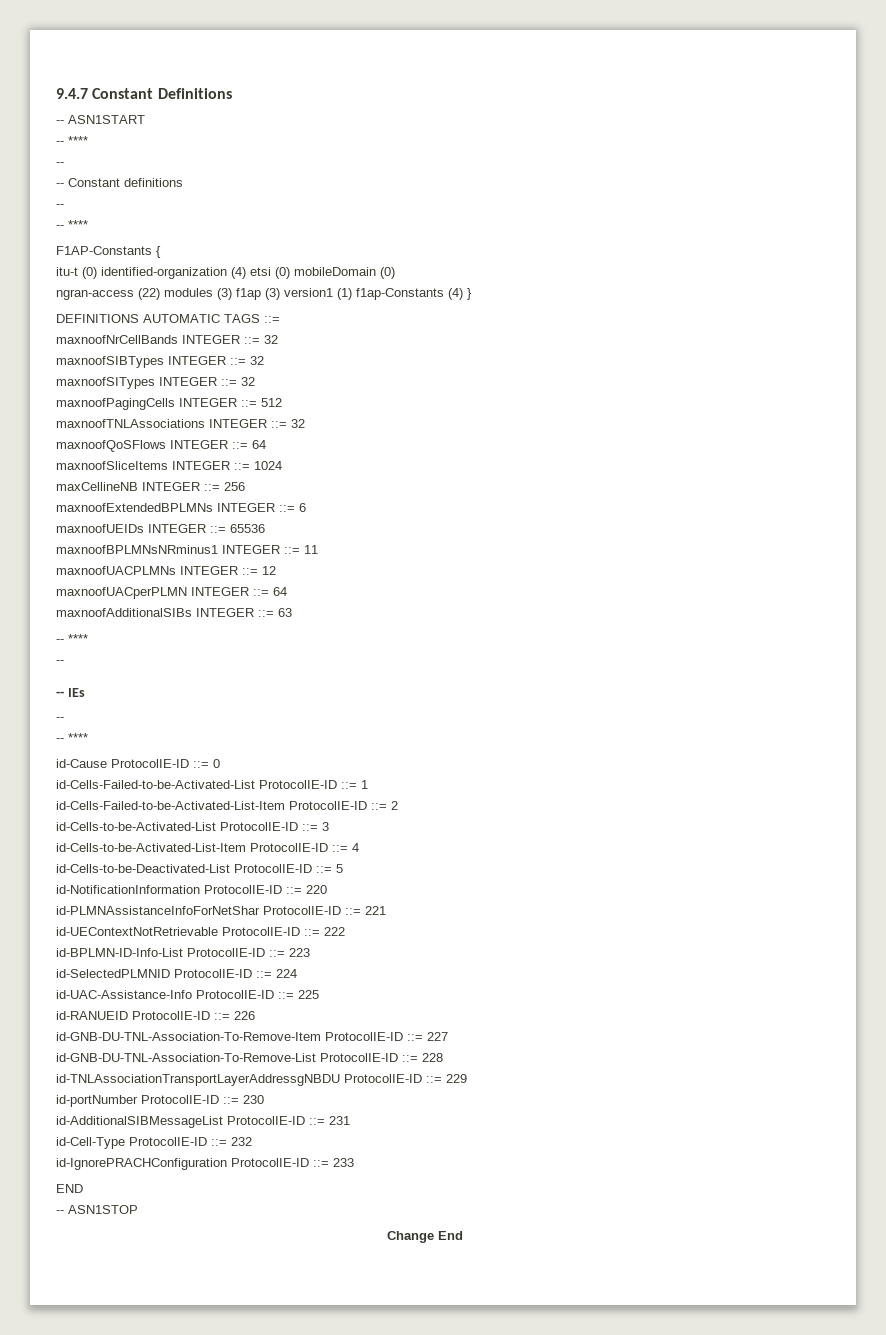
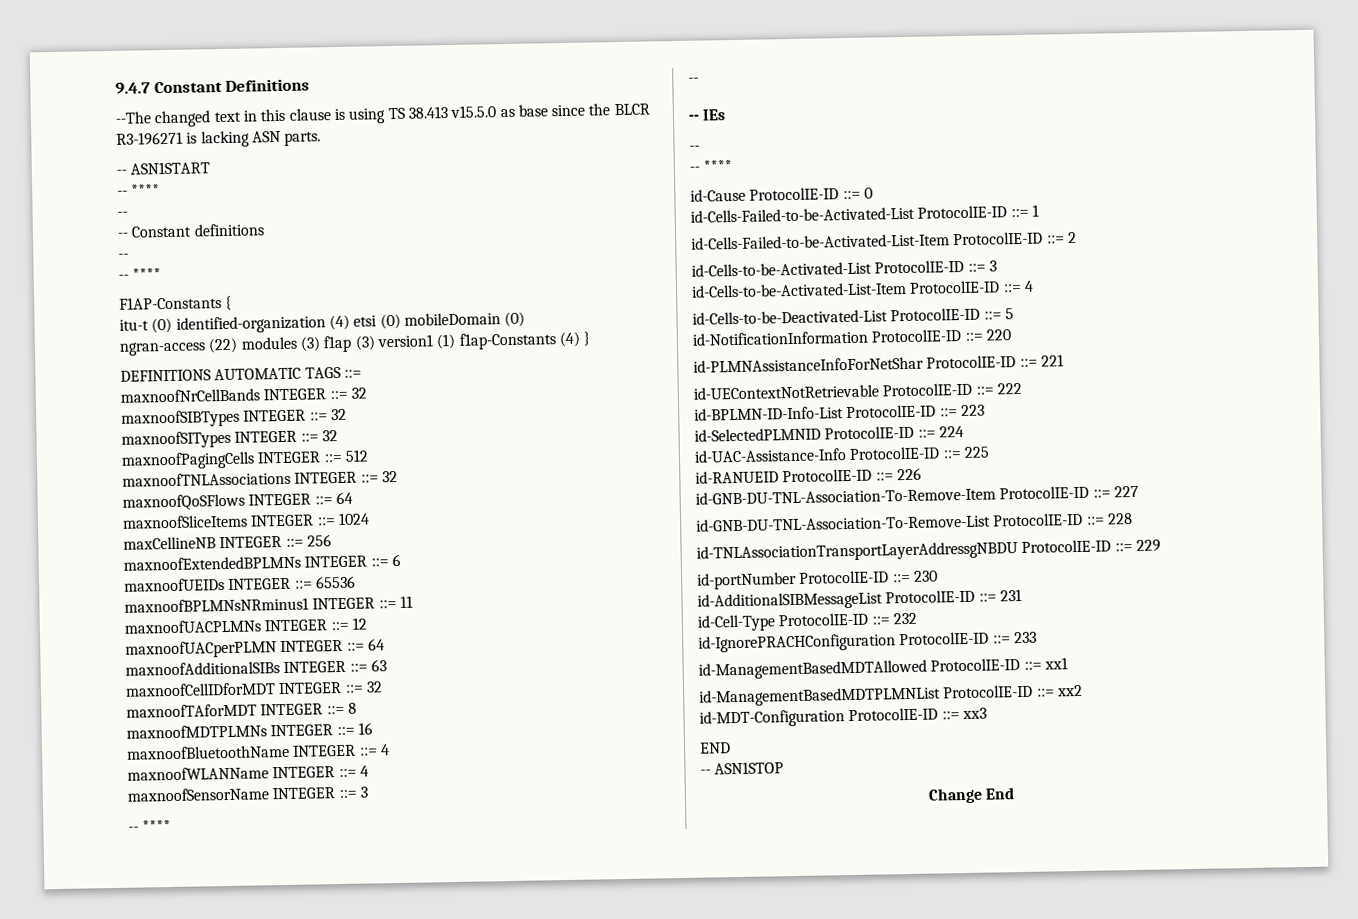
+ --The changed text in this clause is using TS 38.413 v15.5.0 as base since the BLCR R3-196271 is lacking ASN parts.
+ maxnoofCellIDforMDT INTEGER ::= 32
+ maxnoofTAforMDT INTEGER ::= 8
+ maxnoofMDTPLMNs INTEGER ::= 16
+ maxnoofBluetoothName INTEGER ::= 4
+ maxnoofWLANName INTEGER ::= 4
+ maxnoofSensorName INTEGER ::= 3
+ id-ManagementBasedMDTAllowed ProtocolIE-ID ::= xx1
+ id-ManagementBasedMDTPLMNList ProtocolIE-ID ::= xx2
+ id-MDT-Configuration ProtocolIE-ID ::= xx3

